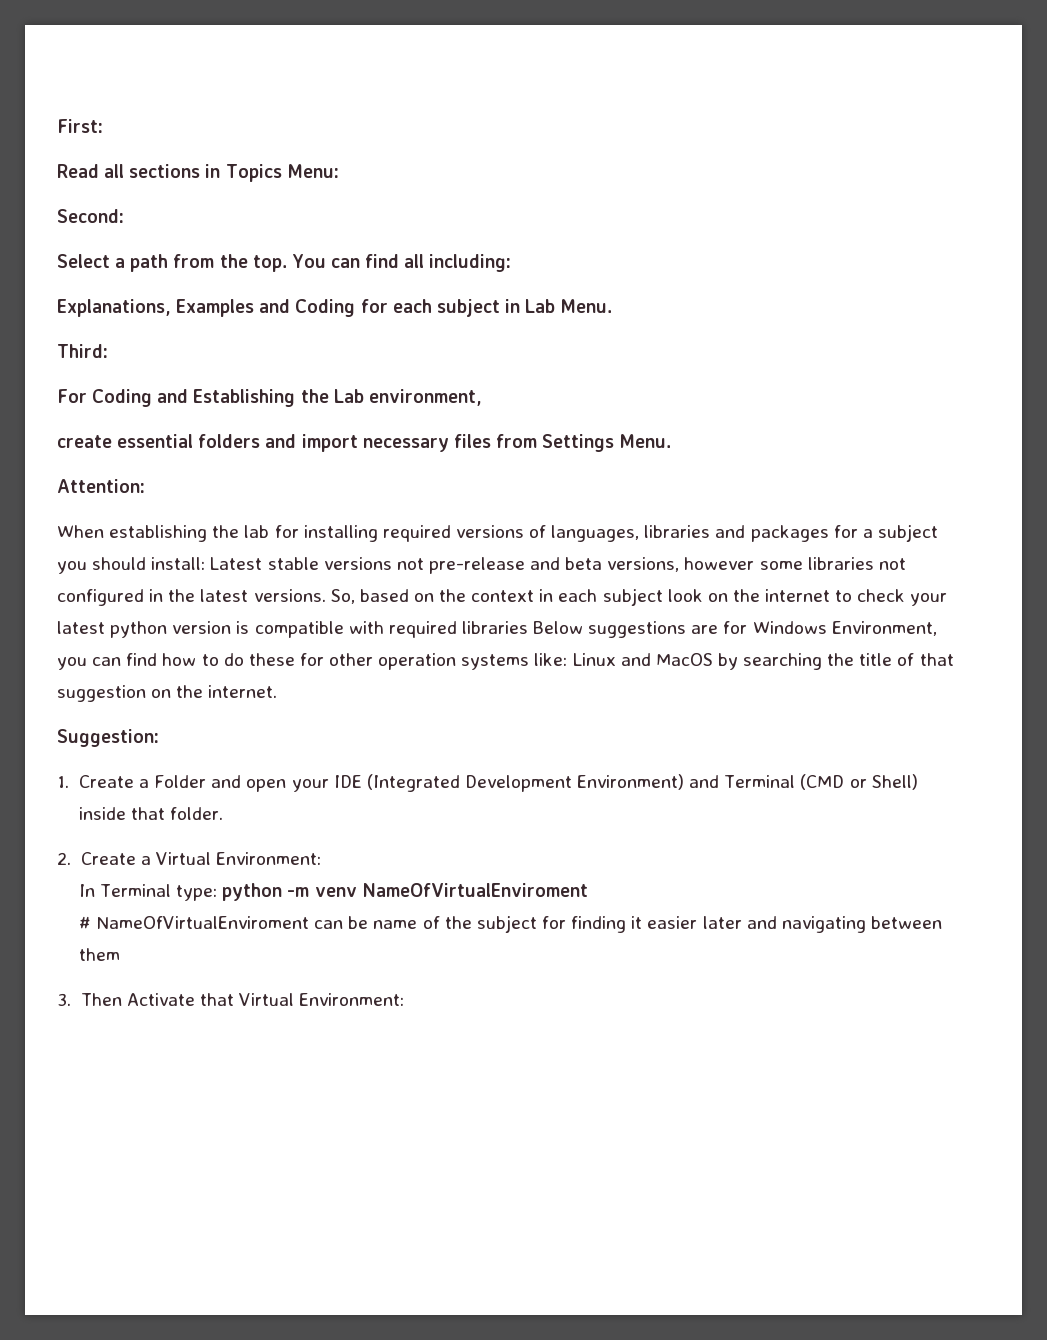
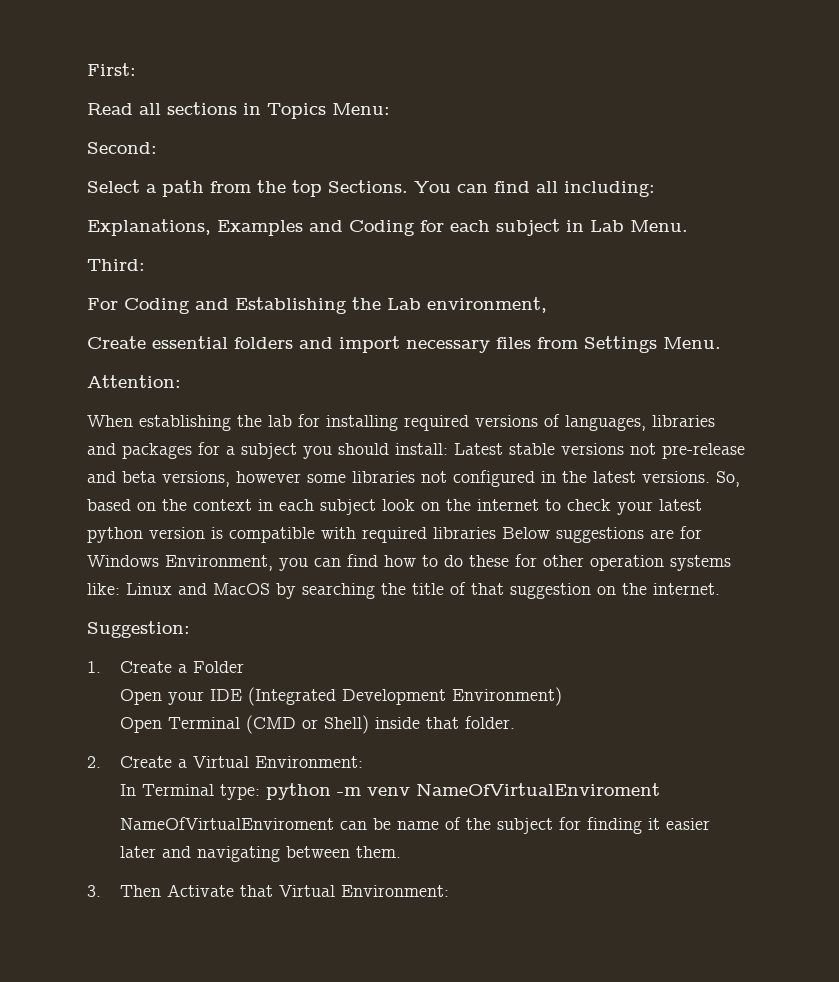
- Select a path from the top.
+ Select a path from the top Sections.
- create essential folders and import necessary files from Settings Menu.
+ Create essential folders and import necessary files from Settings Menu.
- 1. Create a Folder and open your IDE (Integrated Development Environment) and Terminal (CMD or Shell) inside that folder.
+ 1. Create a Folder
+ Open your IDE (Integrated Development Environment)
+ Open Terminal (CMD or Shell) inside that folder.
- # NameOfVirtualEnviroment can be name of the subject for finding it easier later and navigating between them
+ NameOfVirtualEnviroment can be name of the subject for finding it easier later and navigating between them.

